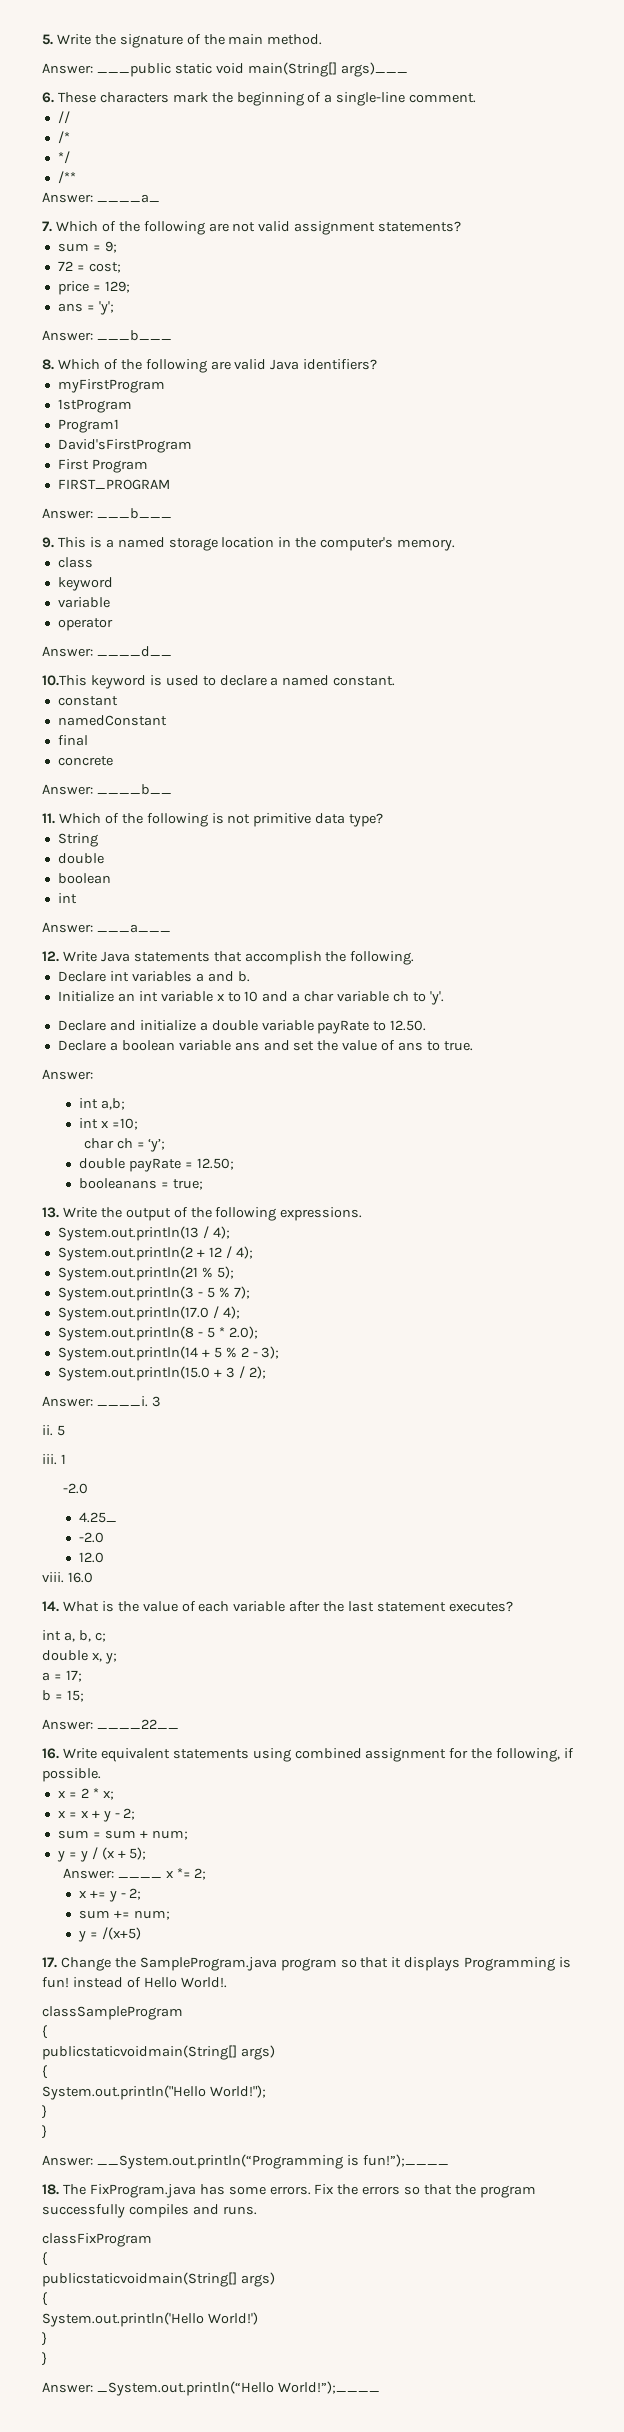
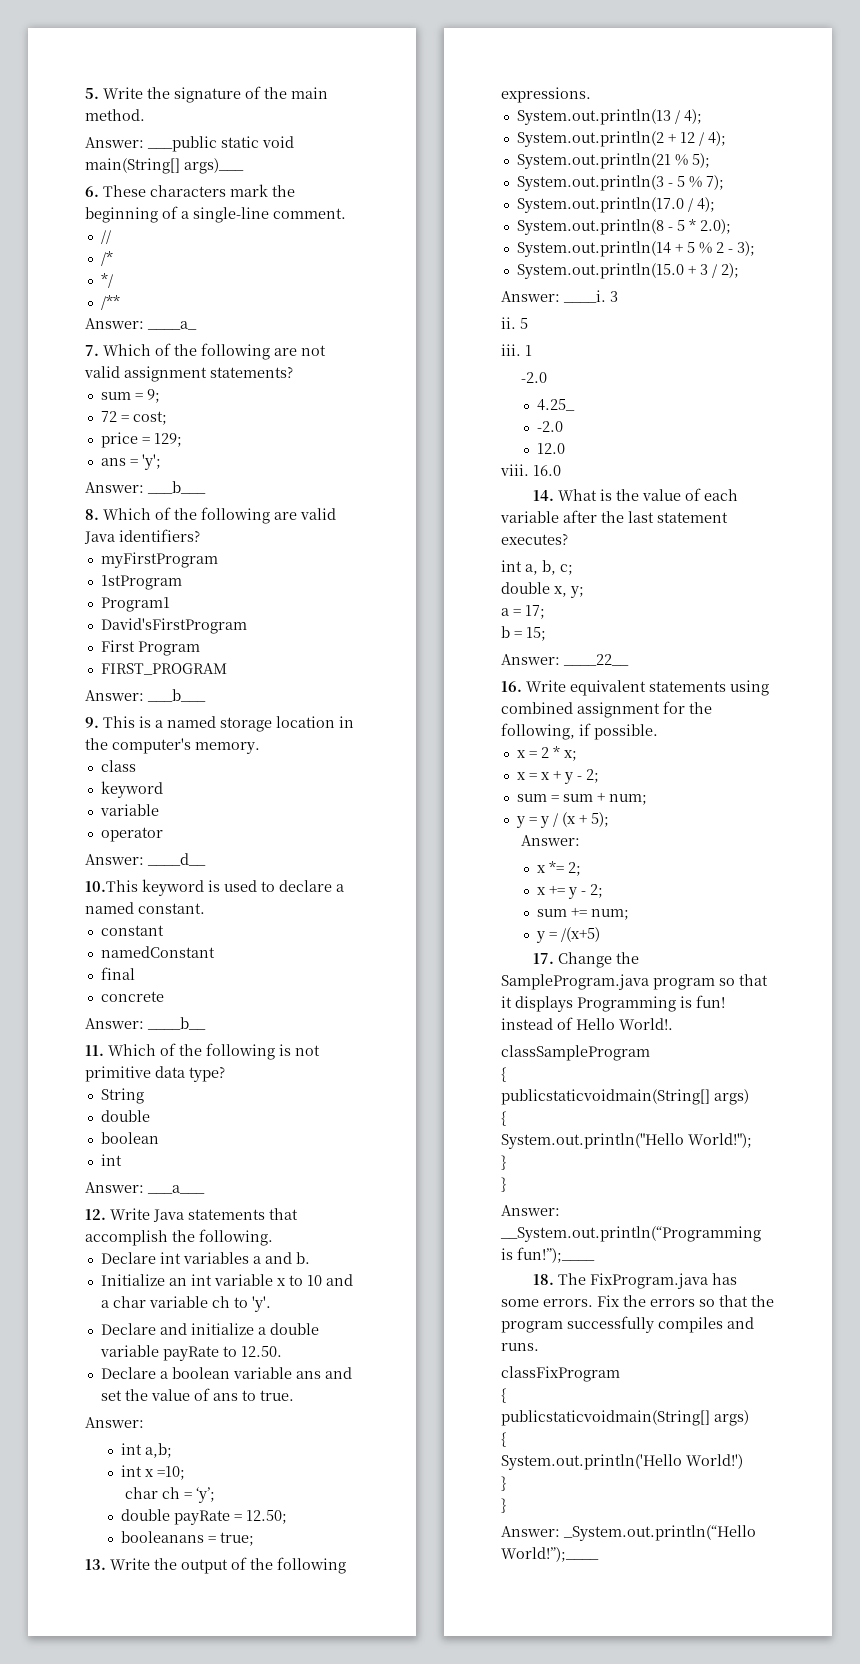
  y = y / (x + 5);
- Answer: ____ x *= 2;
+ Answer:
+ x *= 2;

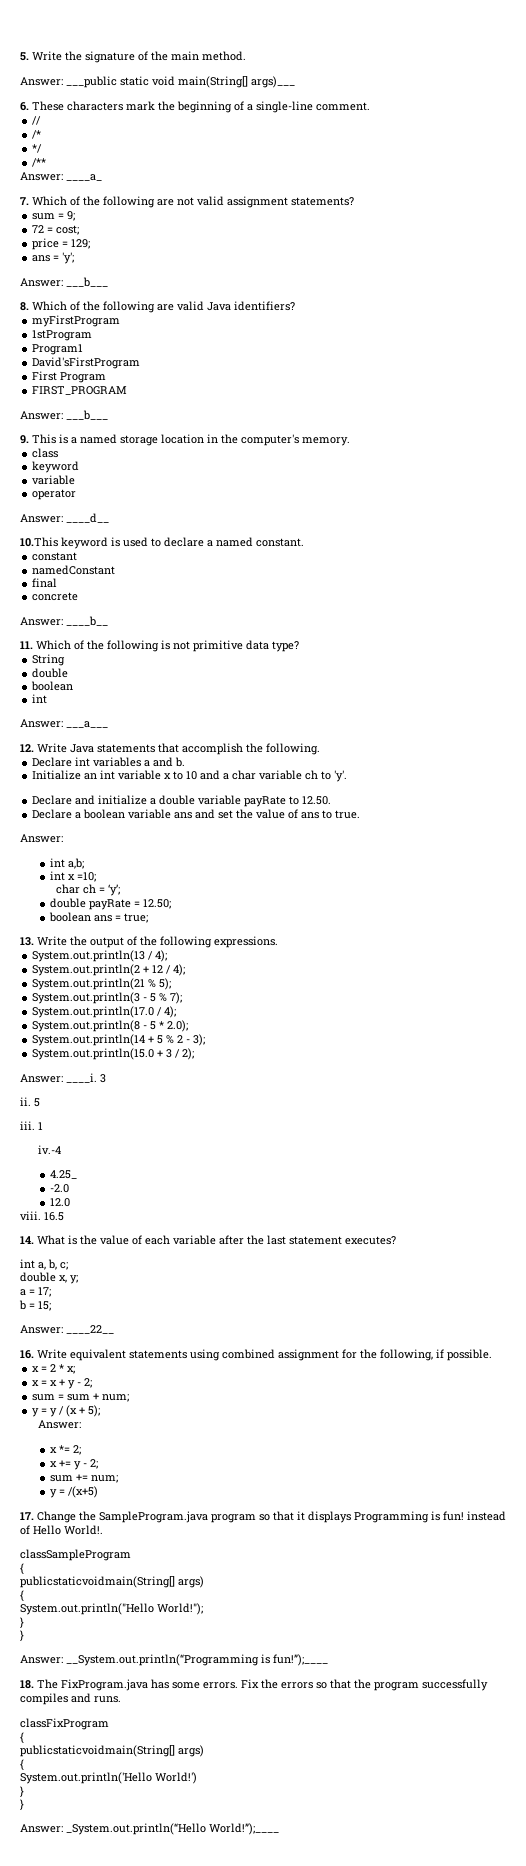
- booleanans = true;
+ boolean ans = true;
  1
- -2.0
+ iv.-4
- 16.0
+ 16.5

